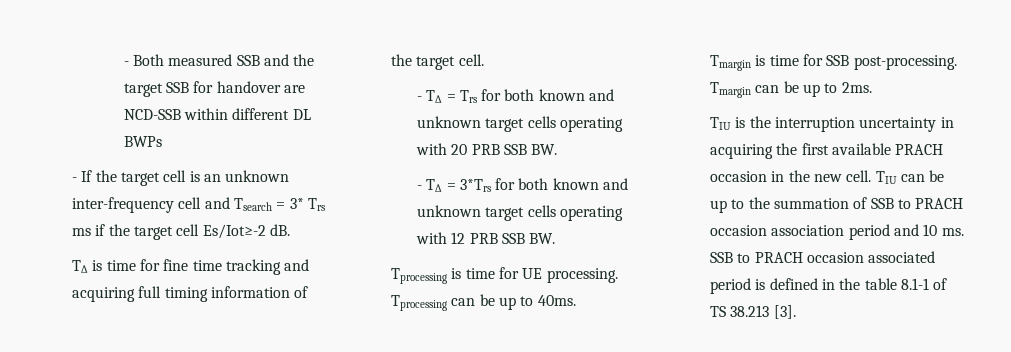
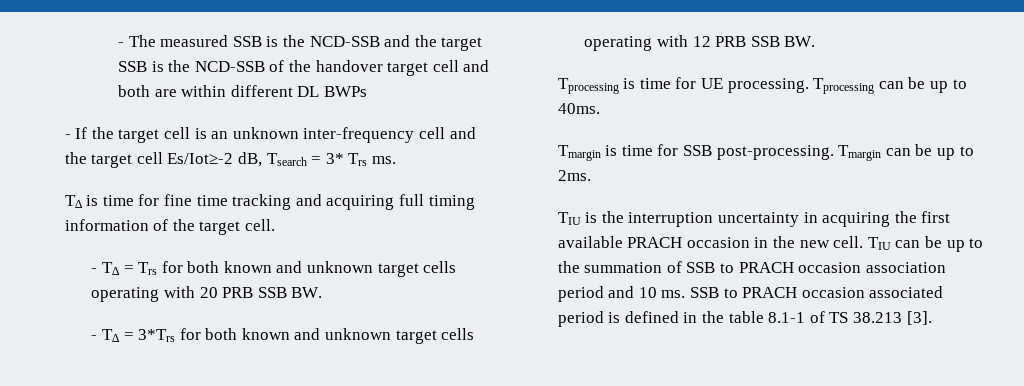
- - Both measured SSB and the target SSB for handover are NCD-SSB within different DL BWPs
+ - The measured SSB is the NCD-SSB and the target SSB is the NCD-SSB of the handover target cell and both are within different DL BWPs
- - If the target cell is an unknown inter-frequency cell and Tsearch = 3* Trs ms if the target cell Es/Iot≥-2 dB.
+ - If the target cell is an unknown inter-frequency cell and the target cell Es/Iot≥-2 dB, Tsearch = 3* Trs ms.

